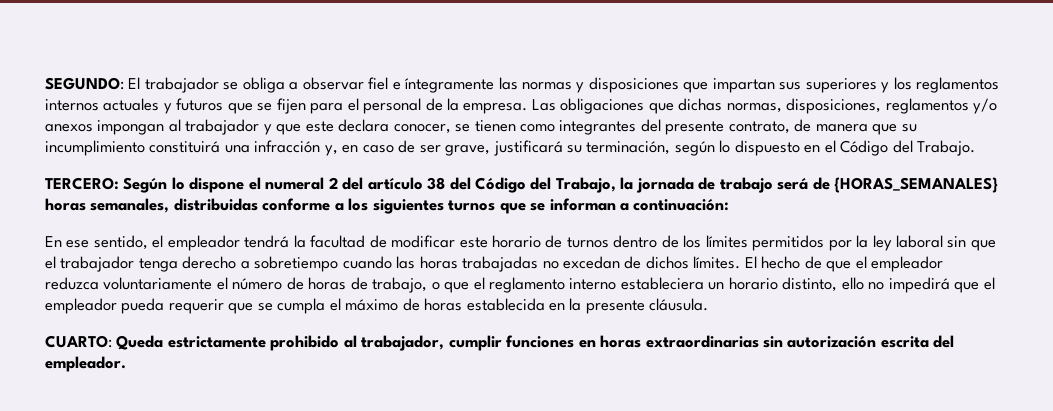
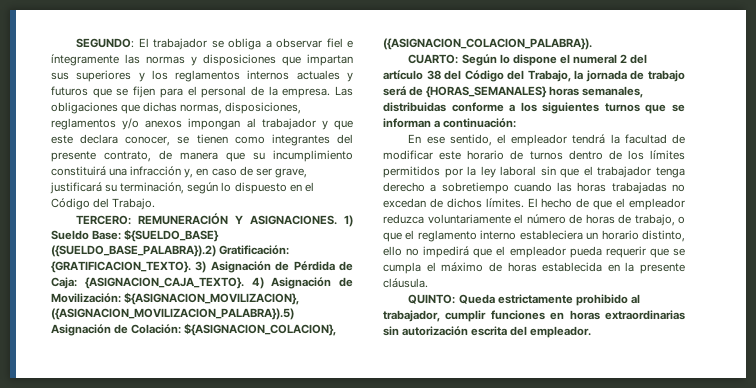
- TERCERO: Según lo dispone el numeral 2 del artículo 38 del Código del Trabajo, la jornada de trabajo será de {HORAS_SEMANALES} horas semanales, distribuidas conforme a los siguientes turnos que se informan a continuación:
+ TERCERO: REMUNERACIÓN Y ASIGNACIONES. 1) Sueldo Base: ${SUELDO_BASE} ({SUELDO_BASE_PALABRA}).2) Gratificación: {GRATIFICACION_TEXTO}. 3) Asignación de Pérdida de Caja: {ASIGNACION_CAJA_TEXTO}. 4) Asignación de Movilización: ${ASIGNACION_MOVILIZACION}, ({ASIGNACION_MOVILIZACION_PALABRA}).5) Asignación de Colación: ${ASIGNACION_COLACION}, ({ASIGNACION_COLACION_PALABRA}).
+ CUARTO: Según lo dispone el numeral 2 del artículo 38 del Código del Trabajo, la jornada de trabajo será de {HORAS_SEMANALES} horas semanales, distribuidas conforme a los siguientes turnos que se informan a continuación:
- CUARTO: Queda estrictamente prohibido al trabajador, cumplir funciones en horas extraordinarias sin autorización escrita del empleador.
+ QUINTO: Queda estrictamente prohibido al trabajador, cumplir funciones en horas extraordinarias sin autorización escrita del empleador.

